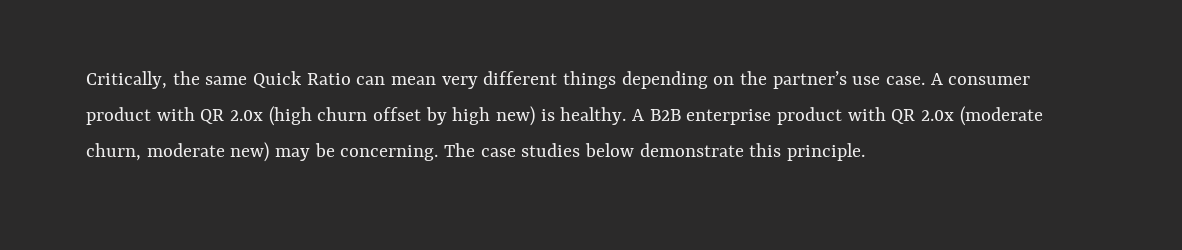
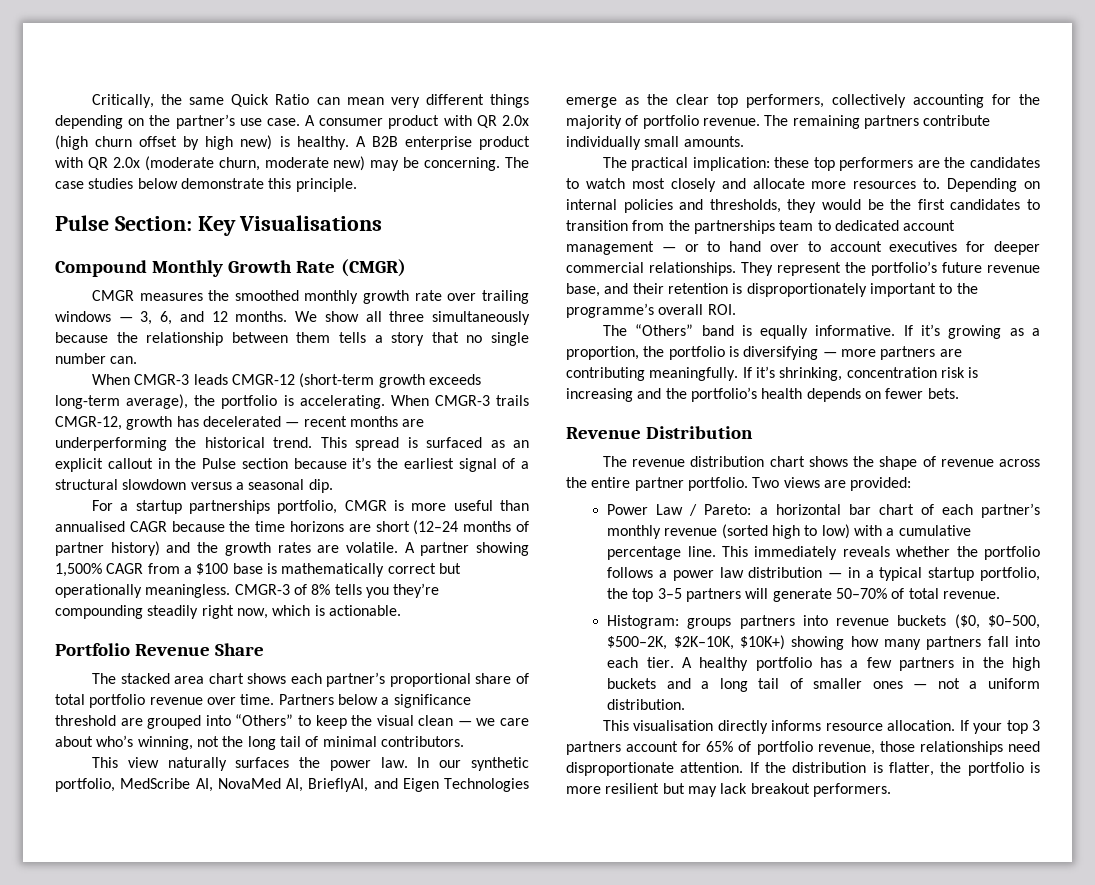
+ Pulse Section: Key Visualisations
+ Compound Monthly Growth Rate (CMGR)
+ CMGR measures the smoothed monthly growth rate over trailing windows — 3, 6, and 12 months. We show all three simultaneously because the relationship between them tells a story that no single number can.
+ When CMGR-3 leads CMGR-12 (short-term growth exceeds long-term average), the portfolio is accelerating. When CMGR-3 trails CMGR-12, growth has decelerated — recent months are underperforming the historical trend. This spread is surfaced as an explicit callout in the Pulse section because it’s the earliest signal of a structural slowdown versus a seasonal dip.
+ For a startup partnerships portfolio, CMGR is more useful than annualised CAGR because the time horizons are short (12–24 months of partner history) and the growth rates are volatile. A partner showing 1,500% CAGR from a $100 base is mathematically correct but operationally meaningless. CMGR-3 of 8% tells you they’re compounding steadily right now, which is actionable.
+ Portfolio Revenue Share
+ The stacked area chart shows each partner’s proportional share of total portfolio revenue over time. Partners below a significance threshold are grouped into “Others” to keep the visual clean — we care about who’s winning, not the long tail of minimal contributors.
+ This view naturally surfaces the power law. In our synthetic portfolio, MedScribe AI, NovaMed AI, BrieflyAI, and Eigen Technologies emerge as the clear top performers, collectively accounting for the majority of portfolio revenue. The remaining partners contribute individually small amounts.
+ The practical implication: these top performers are the candidates to watch most closely and allocate more resources to. Depending on internal policies and thresholds, they would be the first candidates to transition from the partnerships team to dedicated account management — or to hand over to account executives for deeper commercial relationships. They represent the portfolio’s future revenue base, and their retention is disproportionately important to the programme’s overall ROI.
+ The “Others” band is equally informative. If it’s growing as a proportion, the portfolio is diversifying — more partners are contributing meaningfully. If it’s shrinking, concentration risk is increasing and the portfolio’s health depends on fewer bets.
+ Revenue Distribution
+ The revenue distribution chart shows the shape of revenue across the entire partner portfolio. Two views are provided:
+ Power Law / Pareto: a horizontal bar chart of each partner’s monthly revenue (sorted high to low) with a cumulative percentage line. This immediately reveals whether the portfolio follows a power law distribution — in a typical startup portfolio, the top 3–5 partners will generate 50–70% of total revenue.
+ Histogram: groups partners into revenue buckets ($0, $0–500, $500–2K, $2K–10K, $10K+) showing how many partners fall into each tier. A healthy portfolio has a few partners in the high buckets and a long tail of smaller ones — not a uniform distribution.
+ This visualisation directly informs resource allocation. If your top 3 partners account for 65% of portfolio revenue, those relationships need disproportionate attention. If the distribution is flatter, the portfolio is more resilient but may lack breakout performers.

